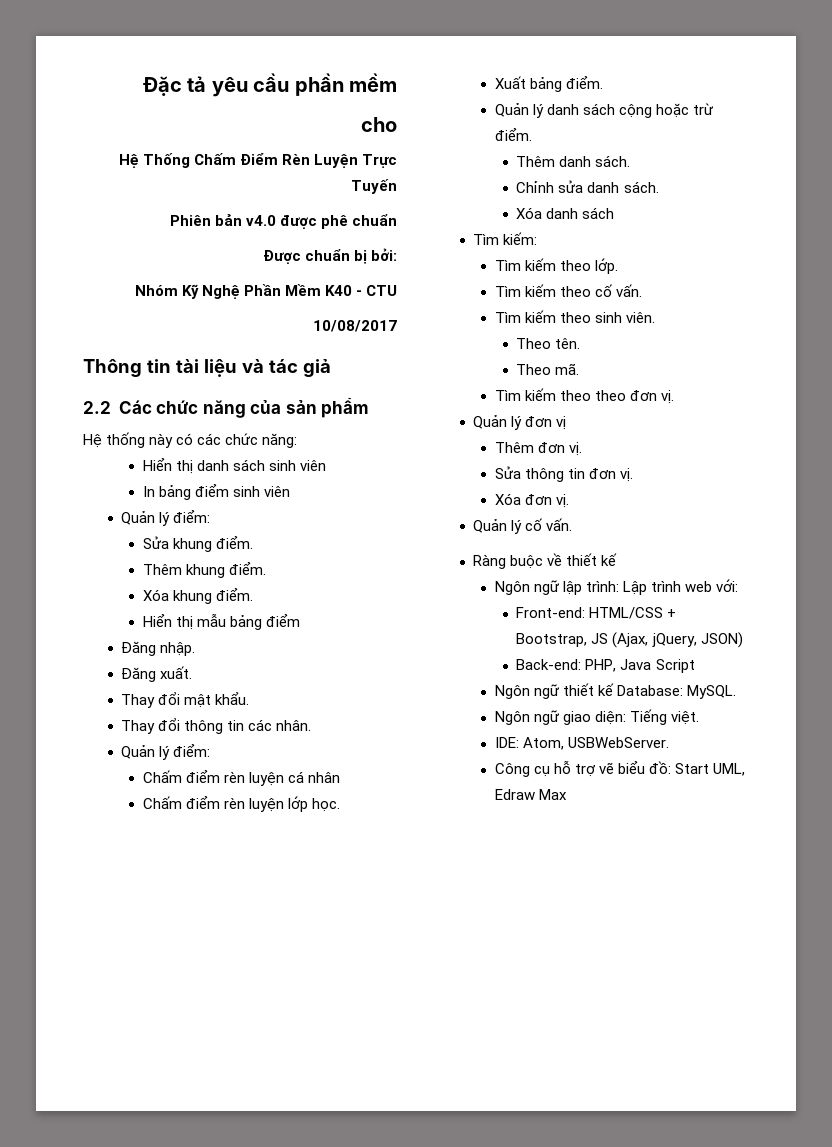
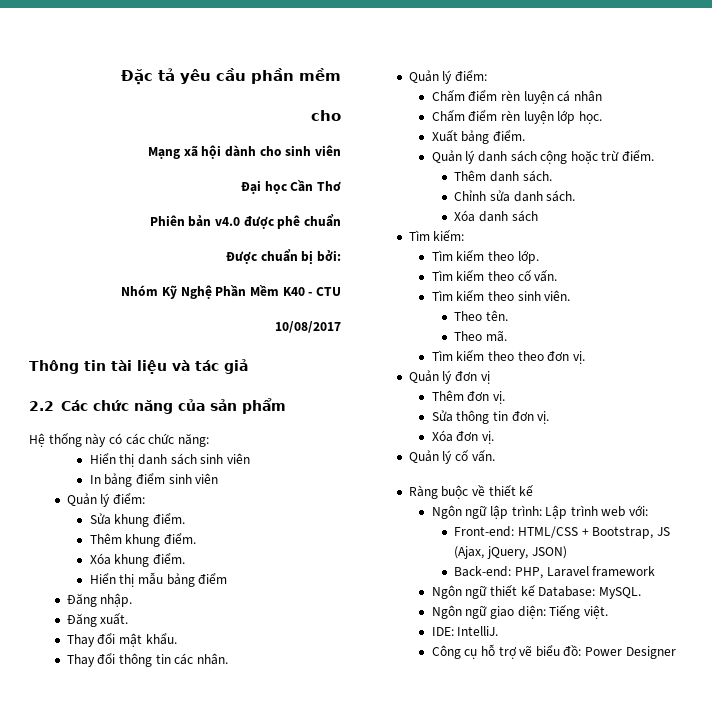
- Hệ Thống Chấm Điểm Rèn Luyện Trực Tuyến
+ Mạng xã hội dành cho sinh viên
+ Đại học Cần Thơ
- Back-end: PHP, Java Script
+ Back-end: PHP, Laravel framework
- IDE: Atom, USBWebServer.
+ IDE: IntelliJ.
- Công cụ hỗ trợ vẽ biểu đồ: Start UML, Edraw Max
+ Công cụ hỗ trợ vẽ biểu đồ: Power Designer

